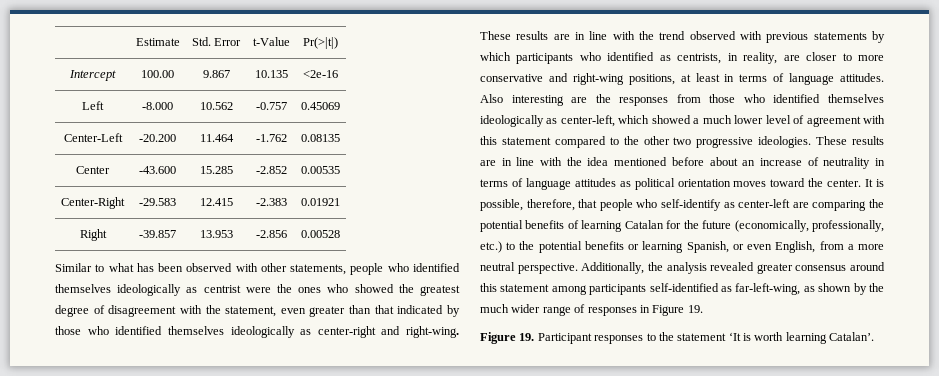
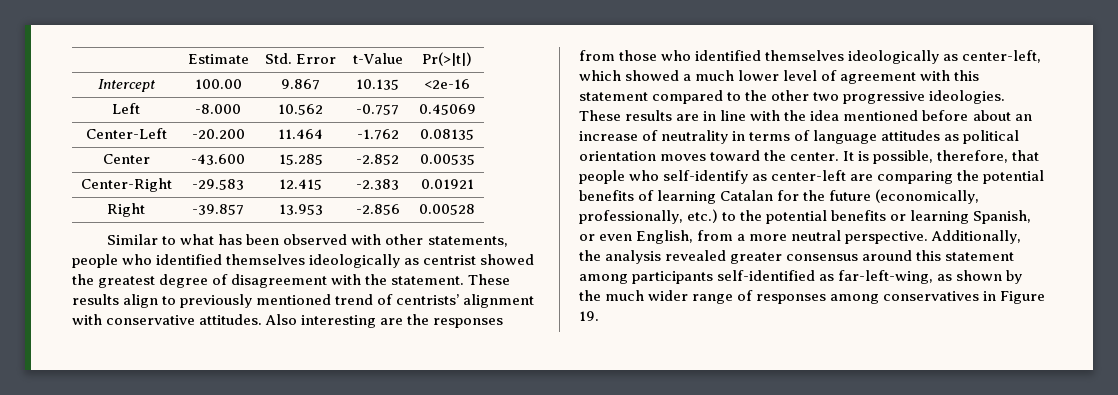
- Similar to what has been observed with other statements, people who identified themselves ideologically as centrist were the ones who showed the greatest degree of disagreement with the statement, even greater than that indicated by those who identified themselves ideologically as center-right and right-wing. These results are in line with the trend observed with previous statements by which participants who identified as centrists, in reality, are closer to more conservative and right-wing positions, at least in terms of language attitudes.
+ Similar to what has been observed with other statements, people who identified themselves ideologically as centrist showed the greatest degree of disagreement with the statement. These results align to previously mentioned trend of centrists’ alignment with conservative attitudes.
- Additionally, the analysis revealed greater consensus around this statement among participants self-identified as far-left-wing, as shown by the much wider range of responses in Figure 19.
+ Additionally, the analysis revealed greater consensus around this statement among participants self-identified as far-left-wing, as shown by the much wider range of responses among conservatives in Figure 19.
- Figure 19. Participant responses to the statement ‘It is worth learning Catalan’.

